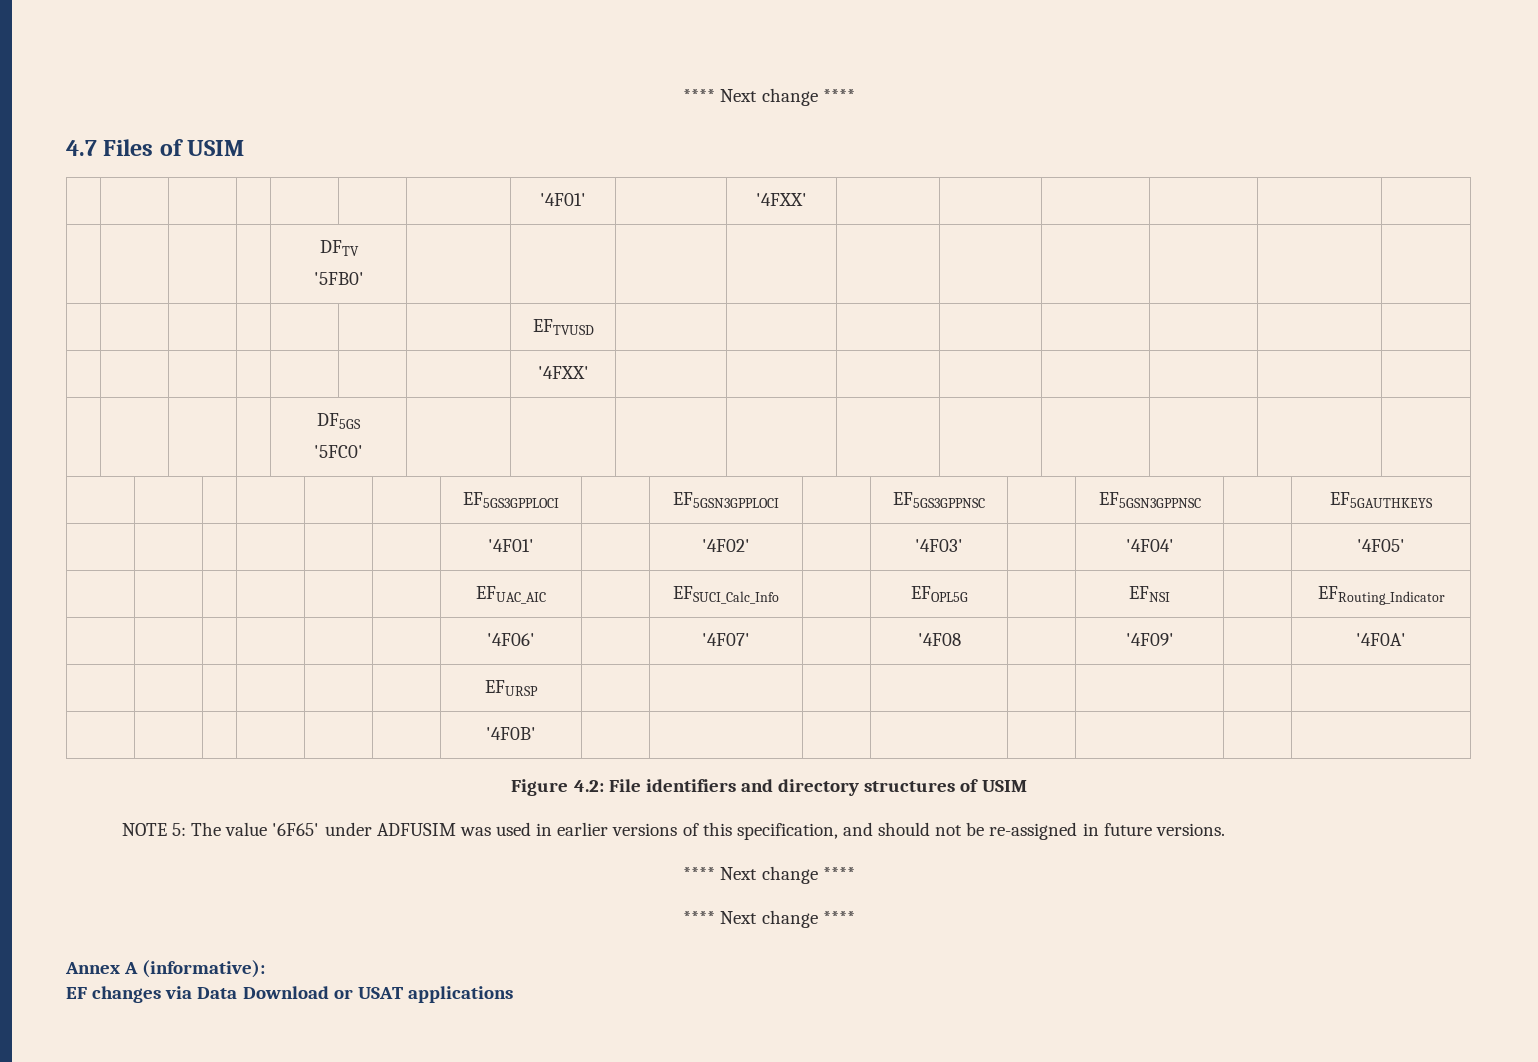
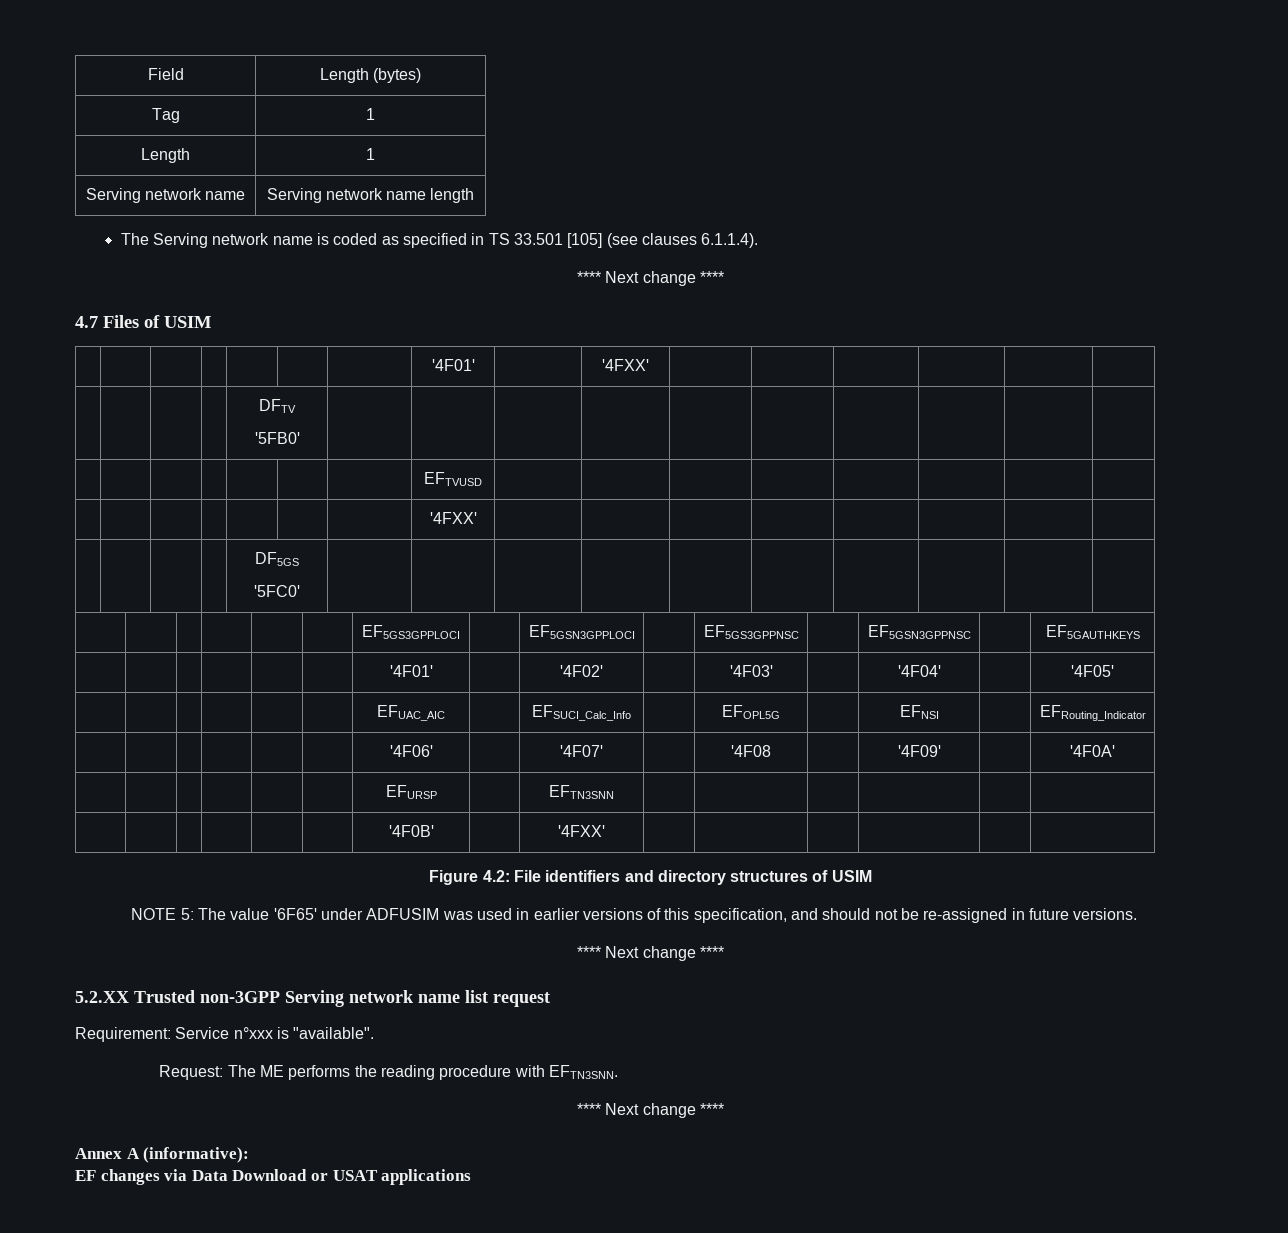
+ Field | Length (bytes)
+ Tag | 1
+ Length | 1
+ Serving network name | Serving network name length
+ The Serving network name is coded as specified in TS 33.501 [105] (see clauses 6.1.1.4).
- | | | | | | EFURSP | | | | | | | |
+ | | | | | | EFURSP | | EFTN3SNN | | | | | |
- | | | | | | '4F0B' | | | | | | | |
+ | | | | | | '4F0B' | | '4FXX' | | | | | |
+ 5.2.XX Trusted non-3GPP Serving network name list request
+ Requirement: Service n°xxx is "available".
+ Request: The ME performs the reading procedure with EFTN3SNN.

